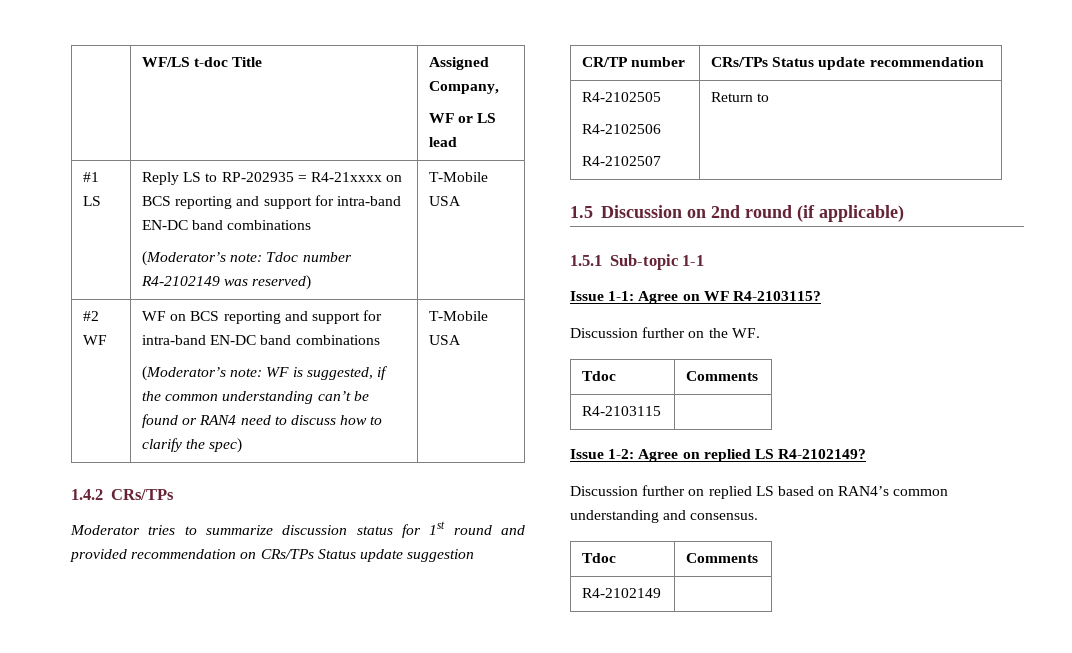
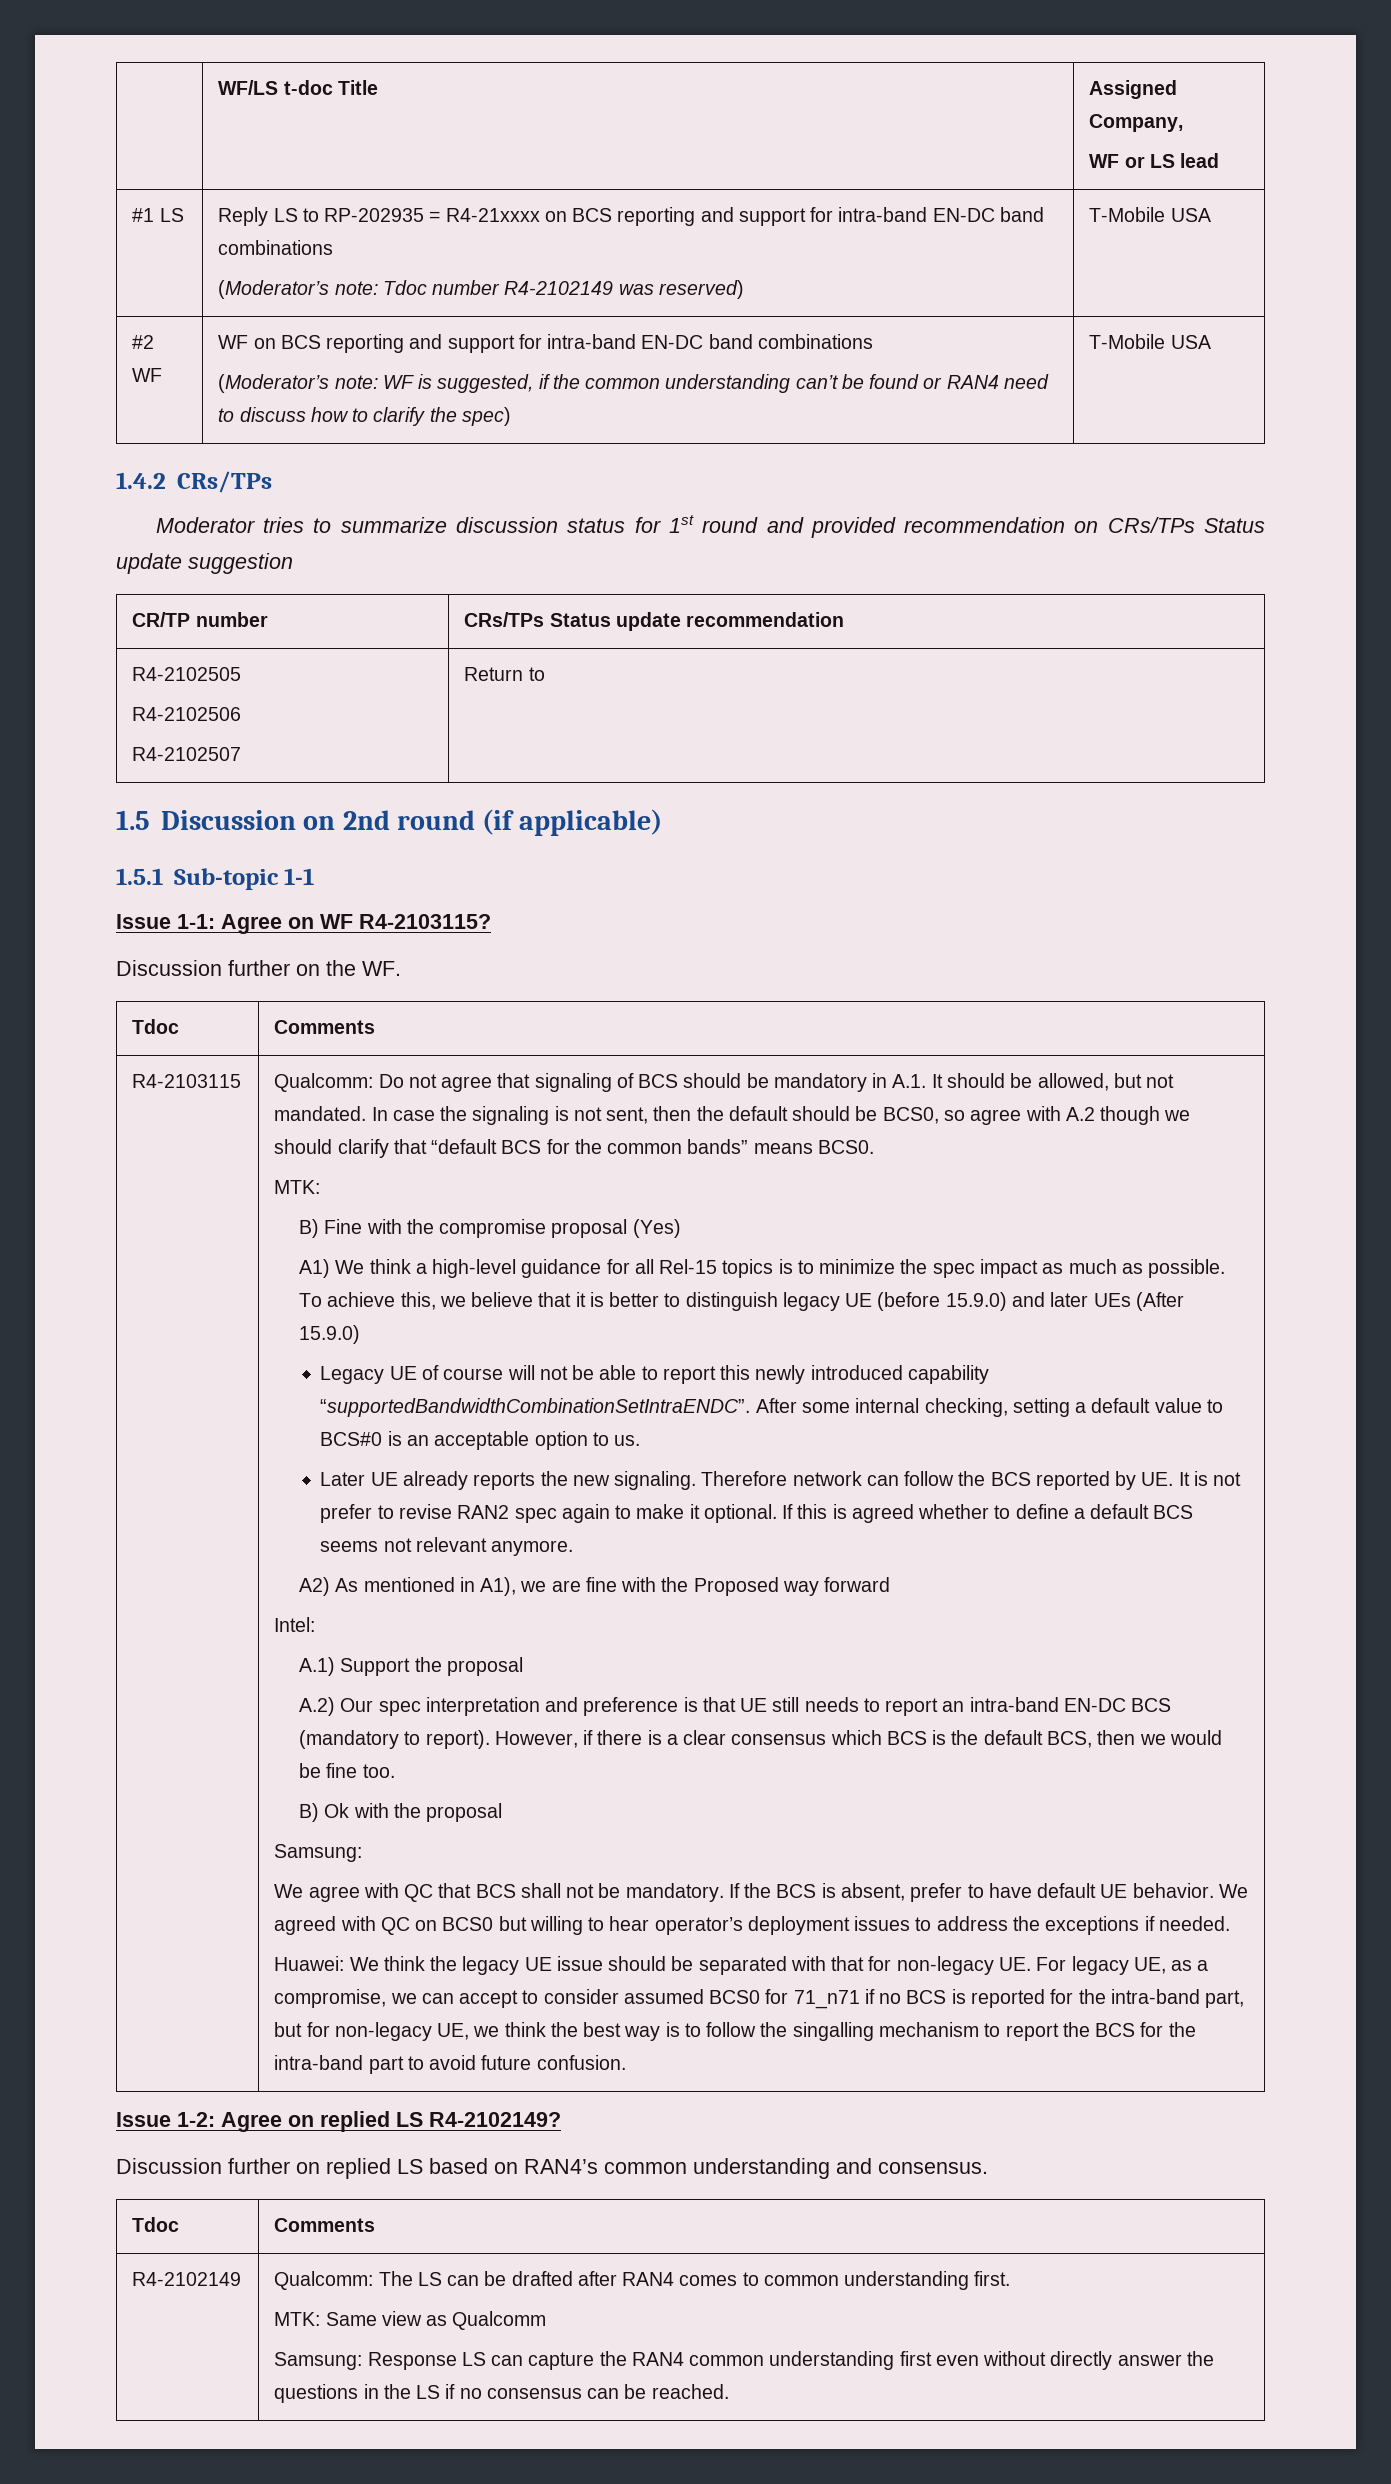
+ Qualcomm: Do not agree that signaling of BCS should be mandatory in A.1. It should be allowed, but not mandated. In case the signaling is not sent, then the default should be BCS0, so agree with A.2 though we should clarify that “default BCS for the common bands” means BCS0.
+ MTK:
+ B) Fine with the compromise proposal (Yes)
+ A1) We think a high-level guidance for all Rel-15 topics is to minimize the spec impact as much as possible. To achieve this, we believe that it is better to distinguish legacy UE (before 15.9.0) and later UEs (After 15.9.0)
+ Legacy UE of course will not be able to report this newly introduced capability “supportedBandwidthCombinationSetIntraENDC”. After some internal checking, setting a default value to BCS#0 is an acceptable option to us.
+ Later UE already reports the new signaling. Therefore network can follow the BCS reported by UE. It is not prefer to revise RAN2 spec again to make it optional. If this is agreed whether to define a default BCS seems not relevant anymore.
+ A2) As mentioned in A1), we are fine with the Proposed way forward
+ Intel:
+ A.1) Support the proposal
+ A.2) Our spec interpretation and preference is that UE still needs to report an intra-band EN-DC BCS (mandatory to report). However, if there is a clear consensus which BCS is the default BCS, then we would be fine too.
+ B) Ok with the proposal
+ Samsung:
+ We agree with QC that BCS shall not be mandatory. If the BCS is absent, prefer to have default UE behavior. We agreed with QC on BCS0 but willing to hear operator’s deployment issues to address the exceptions if needed.
+ Huawei: We think the legacy UE issue should be separated with that for non-legacy UE. For legacy UE, as a compromise, we can accept to consider assumed BCS0 for 71_n71 if no BCS is reported for the intra-band part, but for non-legacy UE, we think the best way is to follow the singalling mechanism to report the BCS for the intra-band part to avoid future confusion.
+ Qualcomm: The LS can be drafted after RAN4 comes to common understanding first.
+ MTK: Same view as Qualcomm
+ Samsung: Response LS can capture the RAN4 common understanding first even without directly answer the questions in the LS if no consensus can be reached.

